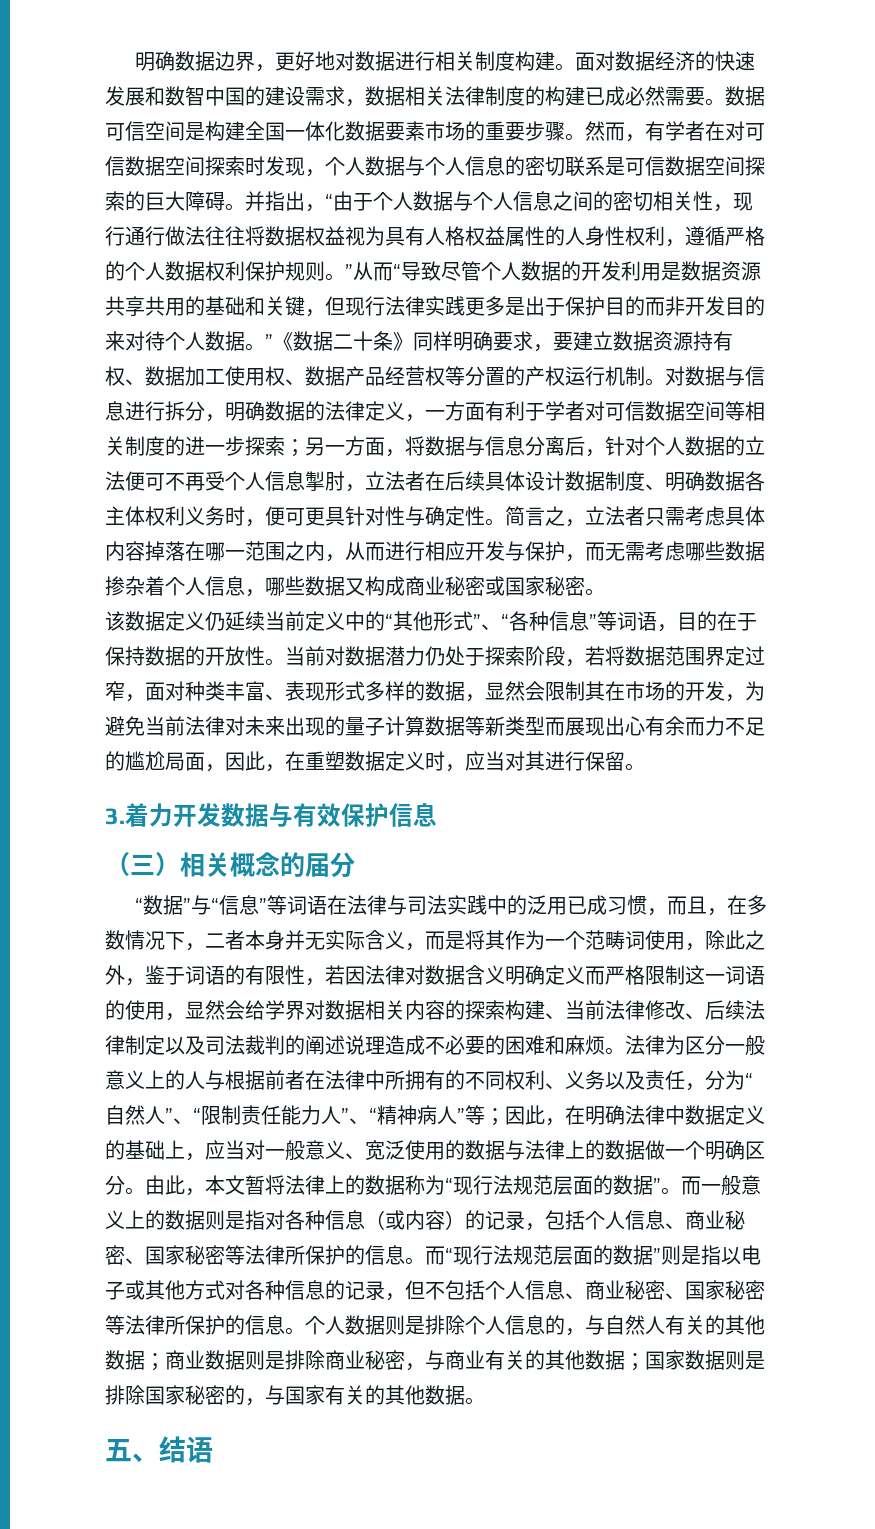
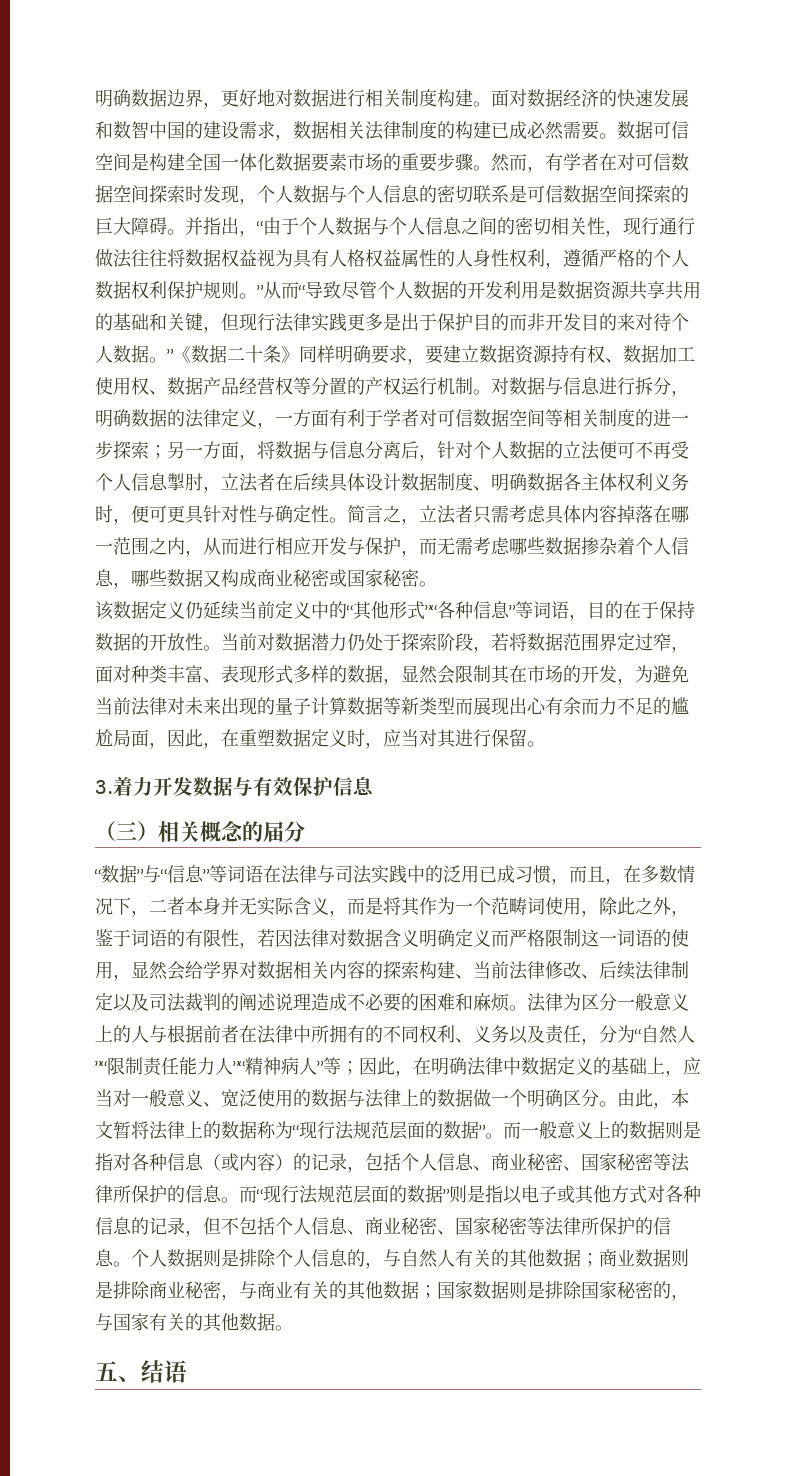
- 该数据定义仍延续当前定义中的“其他形式”、“各种信息”等词语，目的在于保持数据的开放性。
+ 该数据定义仍延续当前定义中的“其他形式”“各种信息”等词语，目的在于保持数据的开放性。
- 法律为区分一般意义上的人与根据前者在法律中所拥有的不同权利、义务以及责任，分为“自然人”、“限制责任能力人”、“精神病人”等；因此，在明确法律中数据定义的基础上，应当对一般意义、宽泛使用的数据与法律上的数据做一个明确区分。
+ 法律为区分一般意义上的人与根据前者在法律中所拥有的不同权利、义务以及责任，分为“自然人”“限制责任能力人”“精神病人”等；因此，在明确法律中数据定义的基础上，应当对一般意义、宽泛使用的数据与法律上的数据做一个明确区分。

